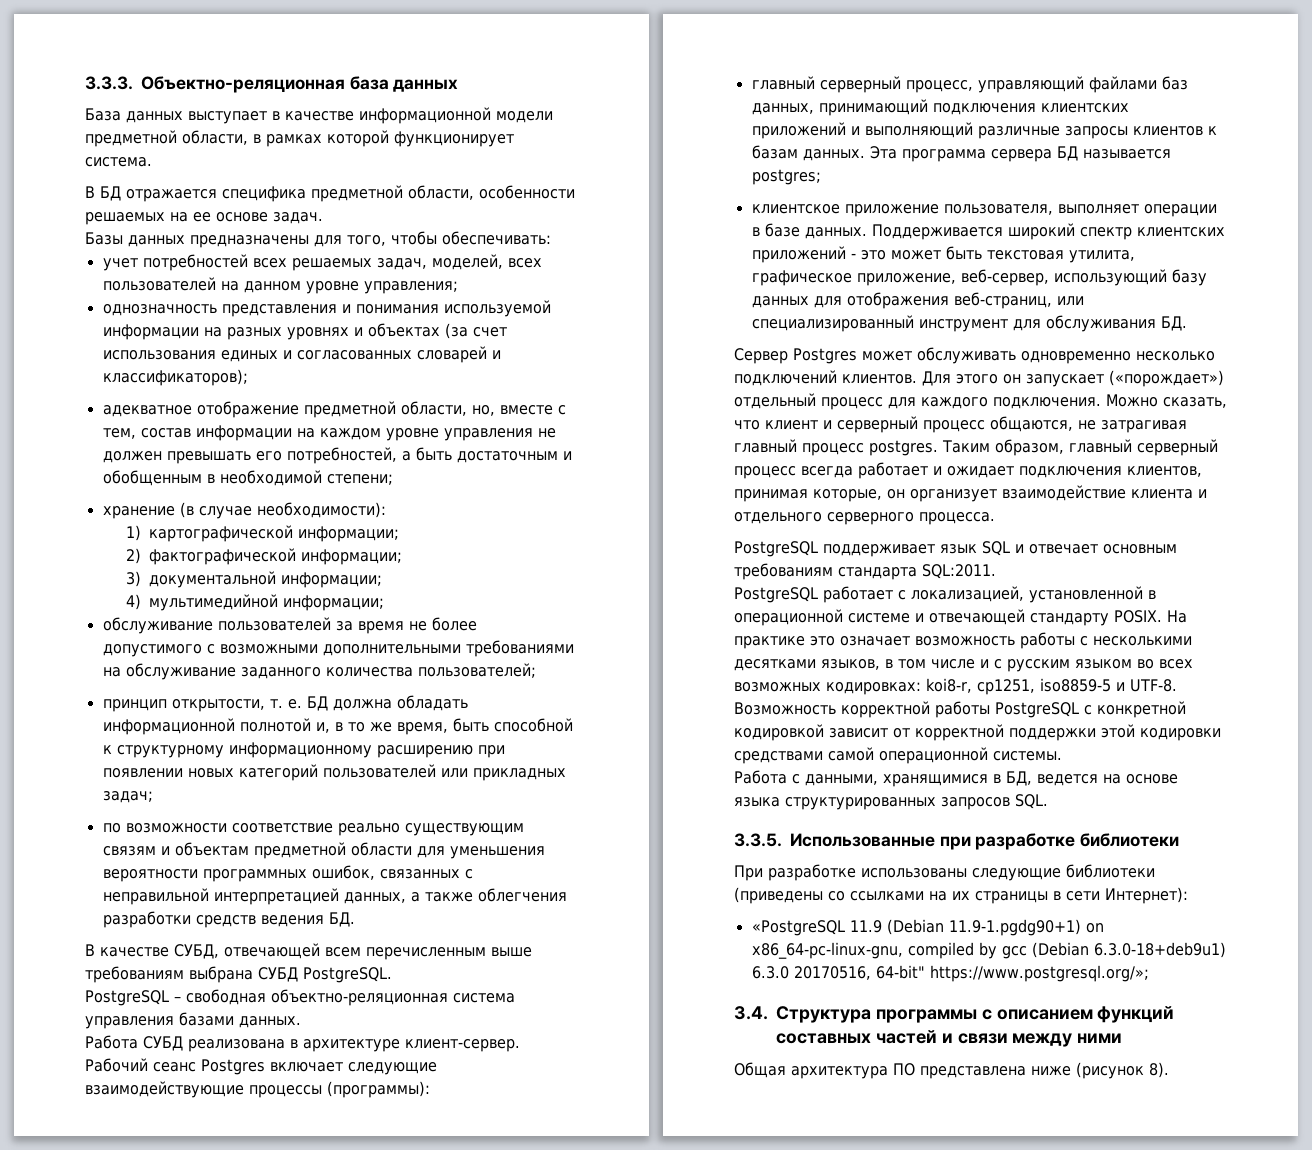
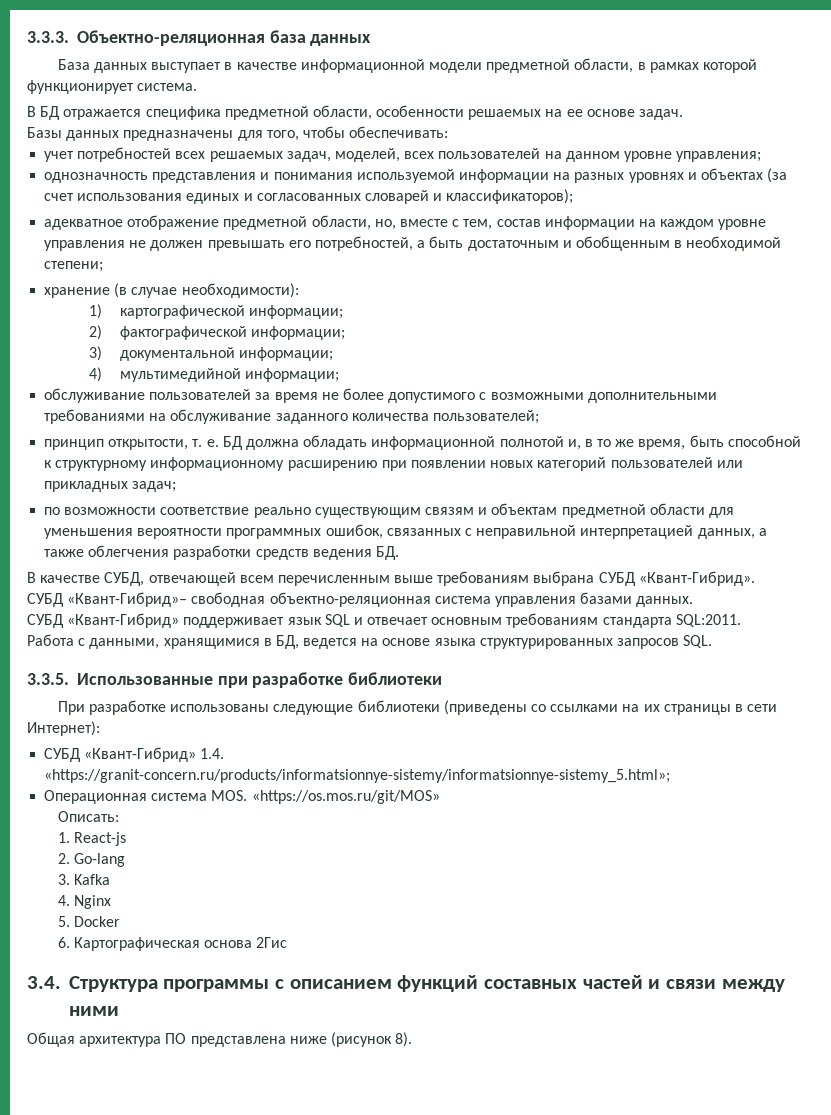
- В качестве СУБД, отвечающей всем перечисленным выше требованиям выбрана СУБД PostgreSQL.
- PostgreSQL – свободная объектно-реляционная система управления базами данных.
+ В качестве СУБД, отвечающей всем перечисленным выше требованиям выбрана СУБД «Квант-Гибрид».
+ СУБД «Квант-Гибрид»– свободная объектно-реляционная система управления базами данных.
- Работа СУБД реализована в архитектуре клиент-сервер. Рабочий сеанс Postgres включает следующие взаимодействующие процессы (программы):
- главный серверный процесс, управляющий файлами баз данных, принимающий подключения клиентских приложений и выполняющий различные запросы клиентов к базам данных. Эта программа сервера БД называется postgres;
- клиентское приложение пользователя, выполняет операции в базе данных. Поддерживается широкий спектр клиентских приложений - это может быть текстовая утилита, графическое приложение, веб-сервер, использующий базу данных для отображения веб-страниц, или специализированный инструмент для обслуживания БД.
- Сервер Postgres может обслуживать одновременно несколько подключений клиентов. Для этого он запускает («порождает») отдельный процесс для каждого подключения. Можно сказать, что клиент и серверный процесс общаются, не затрагивая главный процесс postgres. Таким образом, главный серверный процесс всегда работает и ожидает подключения клиентов, принимая которые, он организует взаимодействие клиента и отдельного серверного процесса.
- PostgreSQL поддерживает язык SQL и отвечает основным требованиям стандарта SQL:2011.
+ СУБД «Квант-Гибрид» поддерживает язык SQL и отвечает основным требованиям стандарта SQL:2011.
- PostgreSQL работает с локализацией, установленной в операционной системе и отвечающей стандарту POSIX. На практике это означает возможность работы с несколькими десятками языков, в том числе и с русским языком во всех возможных кодировках: koi8-r, cp1251, iso8859-5 и UTF-8. Возможность корректной работы PostgreSQL с конкретной кодировкой зависит от корректной поддержки этой кодировки средствами самой операционной системы.
- «PostgreSQL 11.9 (Debian 11.9-1.pgdg90+1) on x86_64-pc-linux-gnu, compiled by gcc (Debian 6.3.0-18+deb9u1) 6.3.0 20170516, 64-bit" https://www.postgresql.org/»;
+ СУБД «Квант-Гибрид» 1.4. «https://granit-concern.ru/products/informatsionnye-sistemy/informatsionnye-sistemy_5.html»;
+ Операционная система MOS. «https://os.mos.ru/git/MOS»
+ Описать:
+ 1. React-js
+ 2. Go-lang
+ 3. Kafka
+ 4. Nginx
+ 5. Docker
+ 6. Картографическая основа 2Гис

